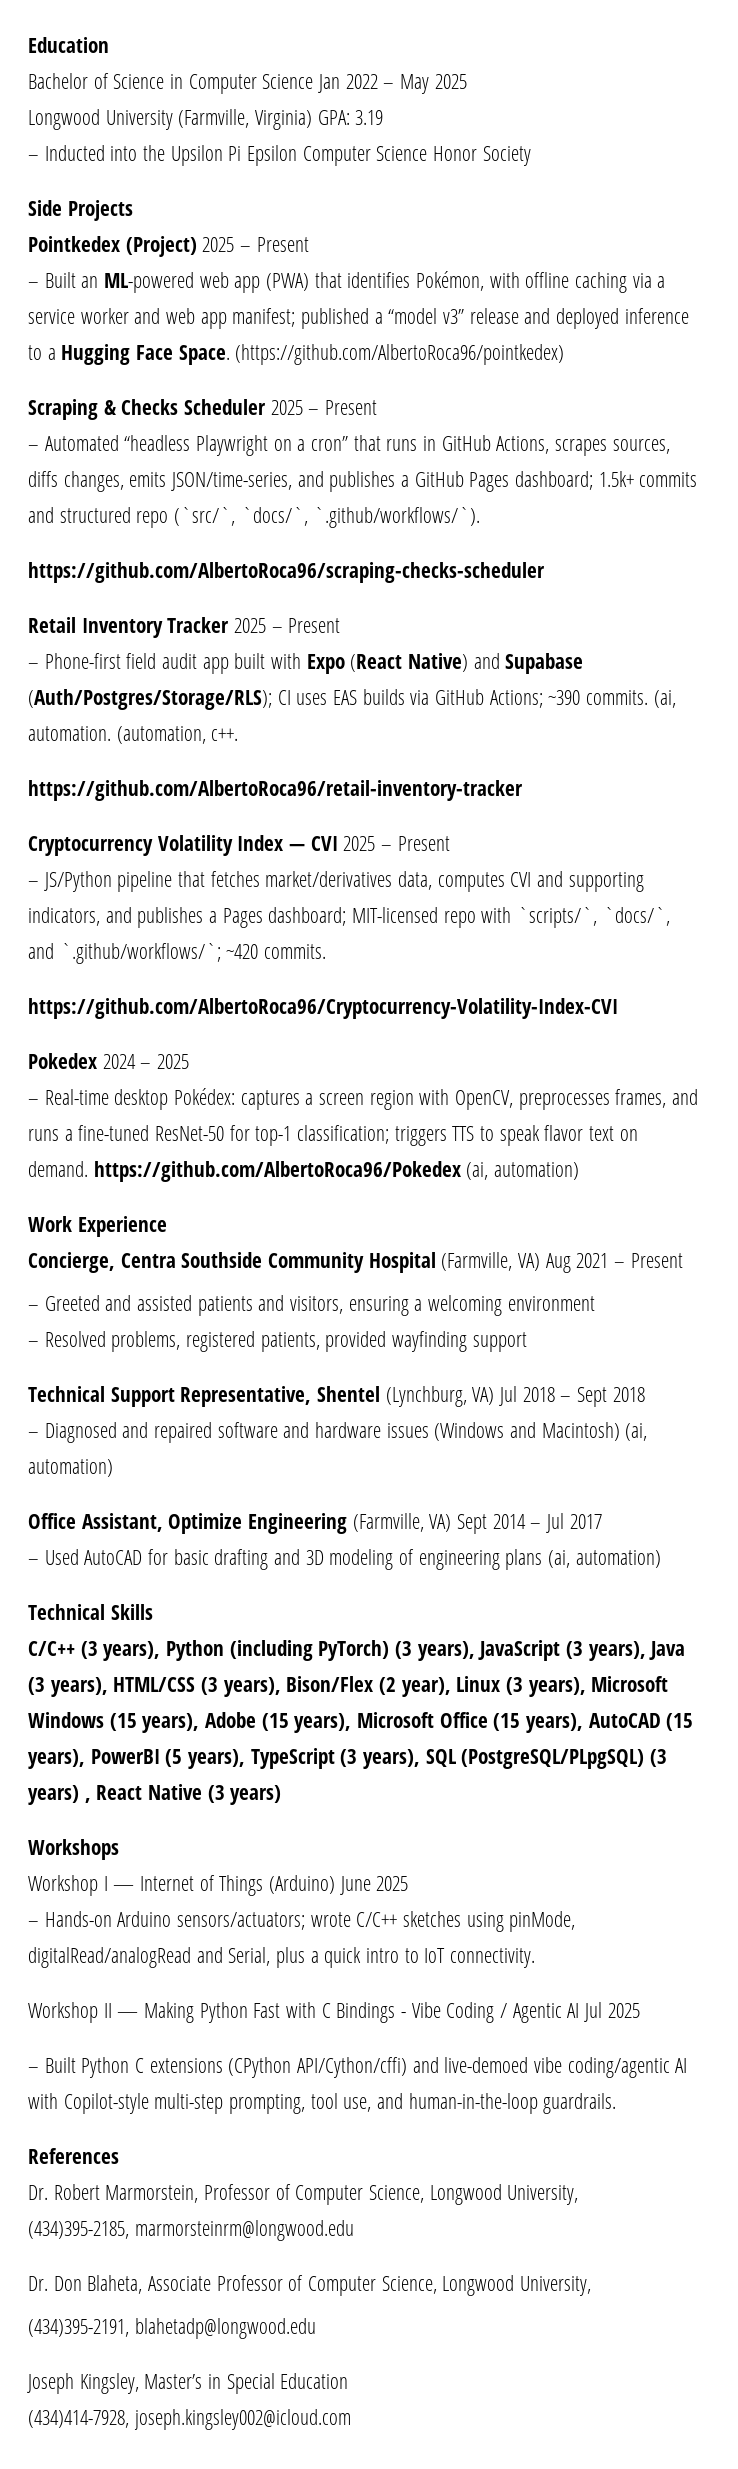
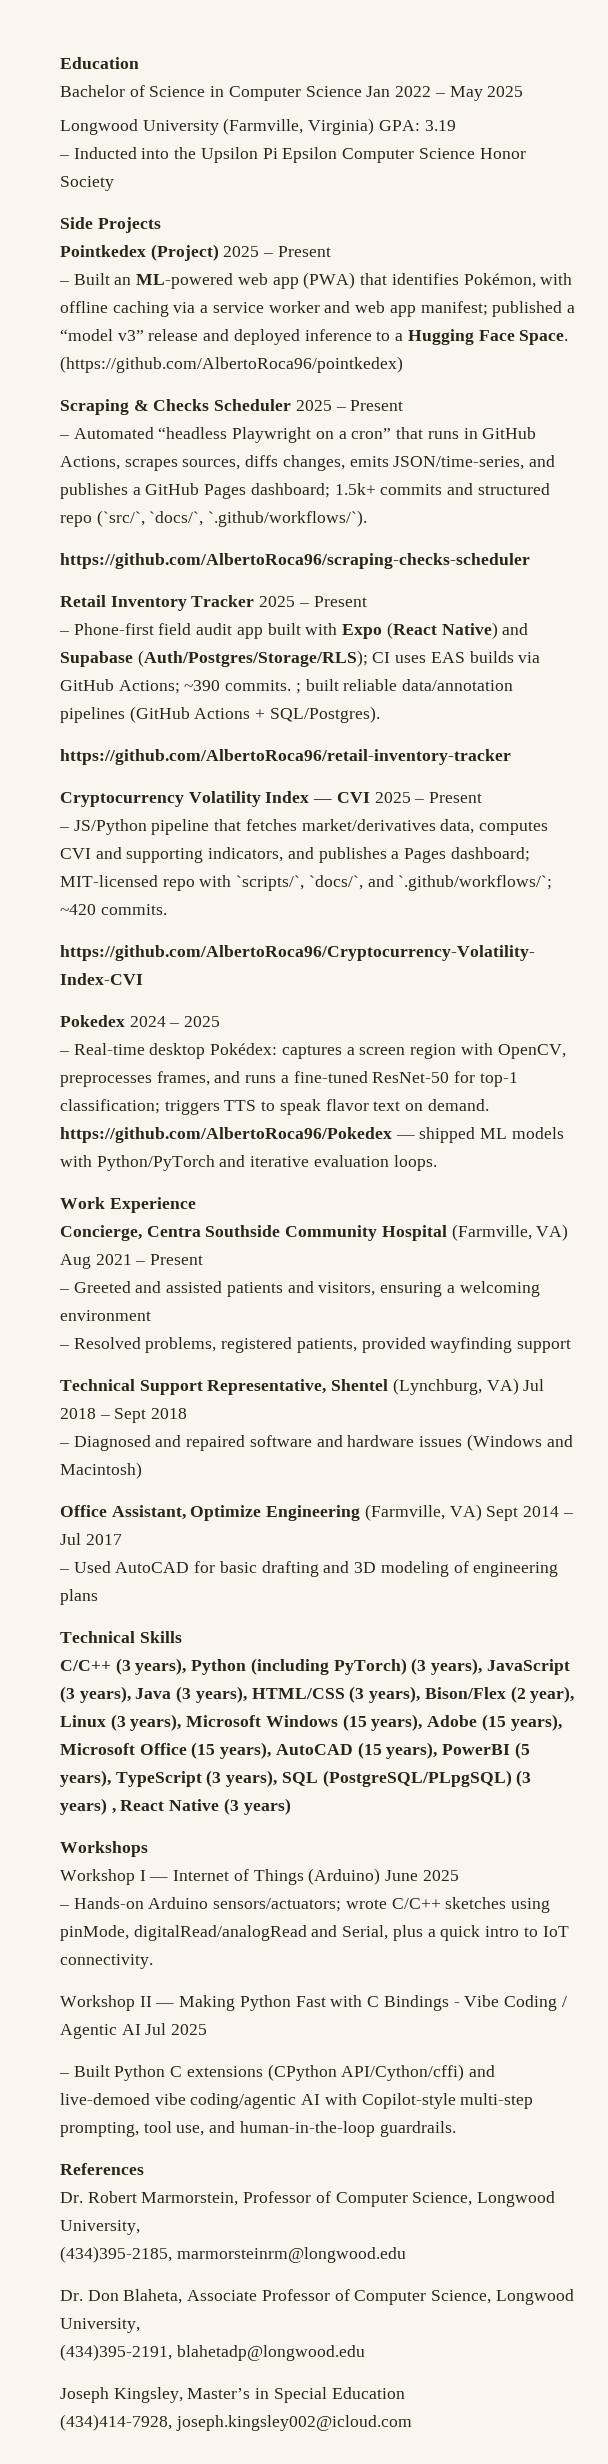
- – Phone-first field audit app built with Expo (React Native) and Supabase (Auth/Postgres/Storage/RLS); CI uses EAS builds via GitHub Actions; ~390 commits. (ai, automation. (automation, c++.
+ – Phone-first field audit app built with Expo (React Native) and Supabase (Auth/Postgres/Storage/RLS); CI uses EAS builds via GitHub Actions; ~390 commits. ; built reliable data/annotation pipelines (GitHub Actions + SQL/Postgres).
- – Real-time desktop Pokédex: captures a screen region with OpenCV, preprocesses frames, and runs a fine-tuned ResNet-50 for top-1 classification; triggers TTS to speak flavor text on demand. https://github.com/AlbertoRoca96/Pokedex (ai, automation)
+ – Real-time desktop Pokédex: captures a screen region with OpenCV, preprocesses frames, and runs a fine-tuned ResNet-50 for top-1 classification; triggers TTS to speak flavor text on demand. https://github.com/AlbertoRoca96/Pokedex — shipped ML models with Python/PyTorch and iterative evaluation loops.
- – Diagnosed and repaired software and hardware issues (Windows and Macintosh) (ai, automation)
+ – Diagnosed and repaired software and hardware issues (Windows and Macintosh)
- – Used AutoCAD for basic drafting and 3D modeling of engineering plans (ai, automation)
+ – Used AutoCAD for basic drafting and 3D modeling of engineering plans

